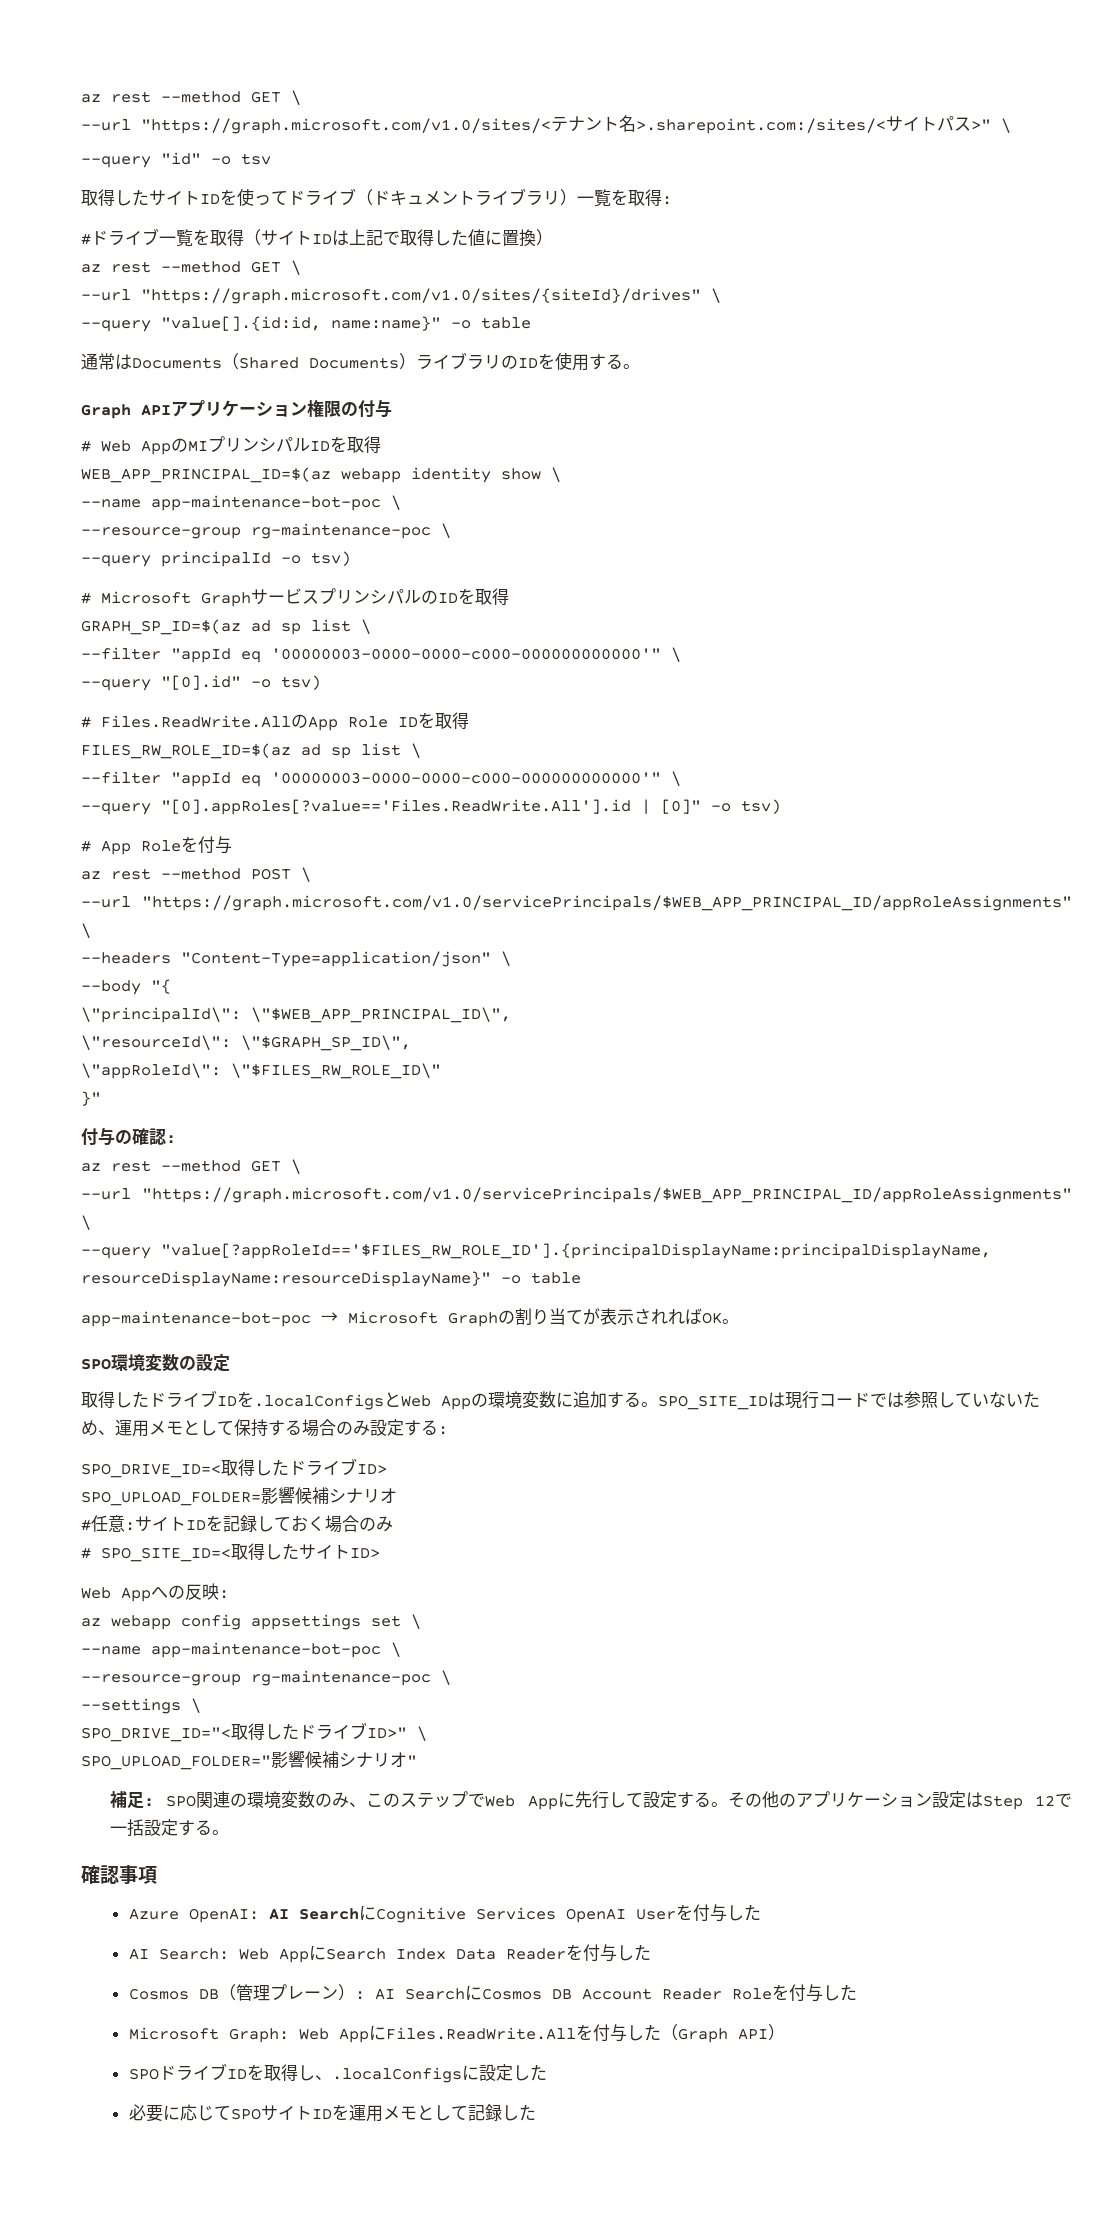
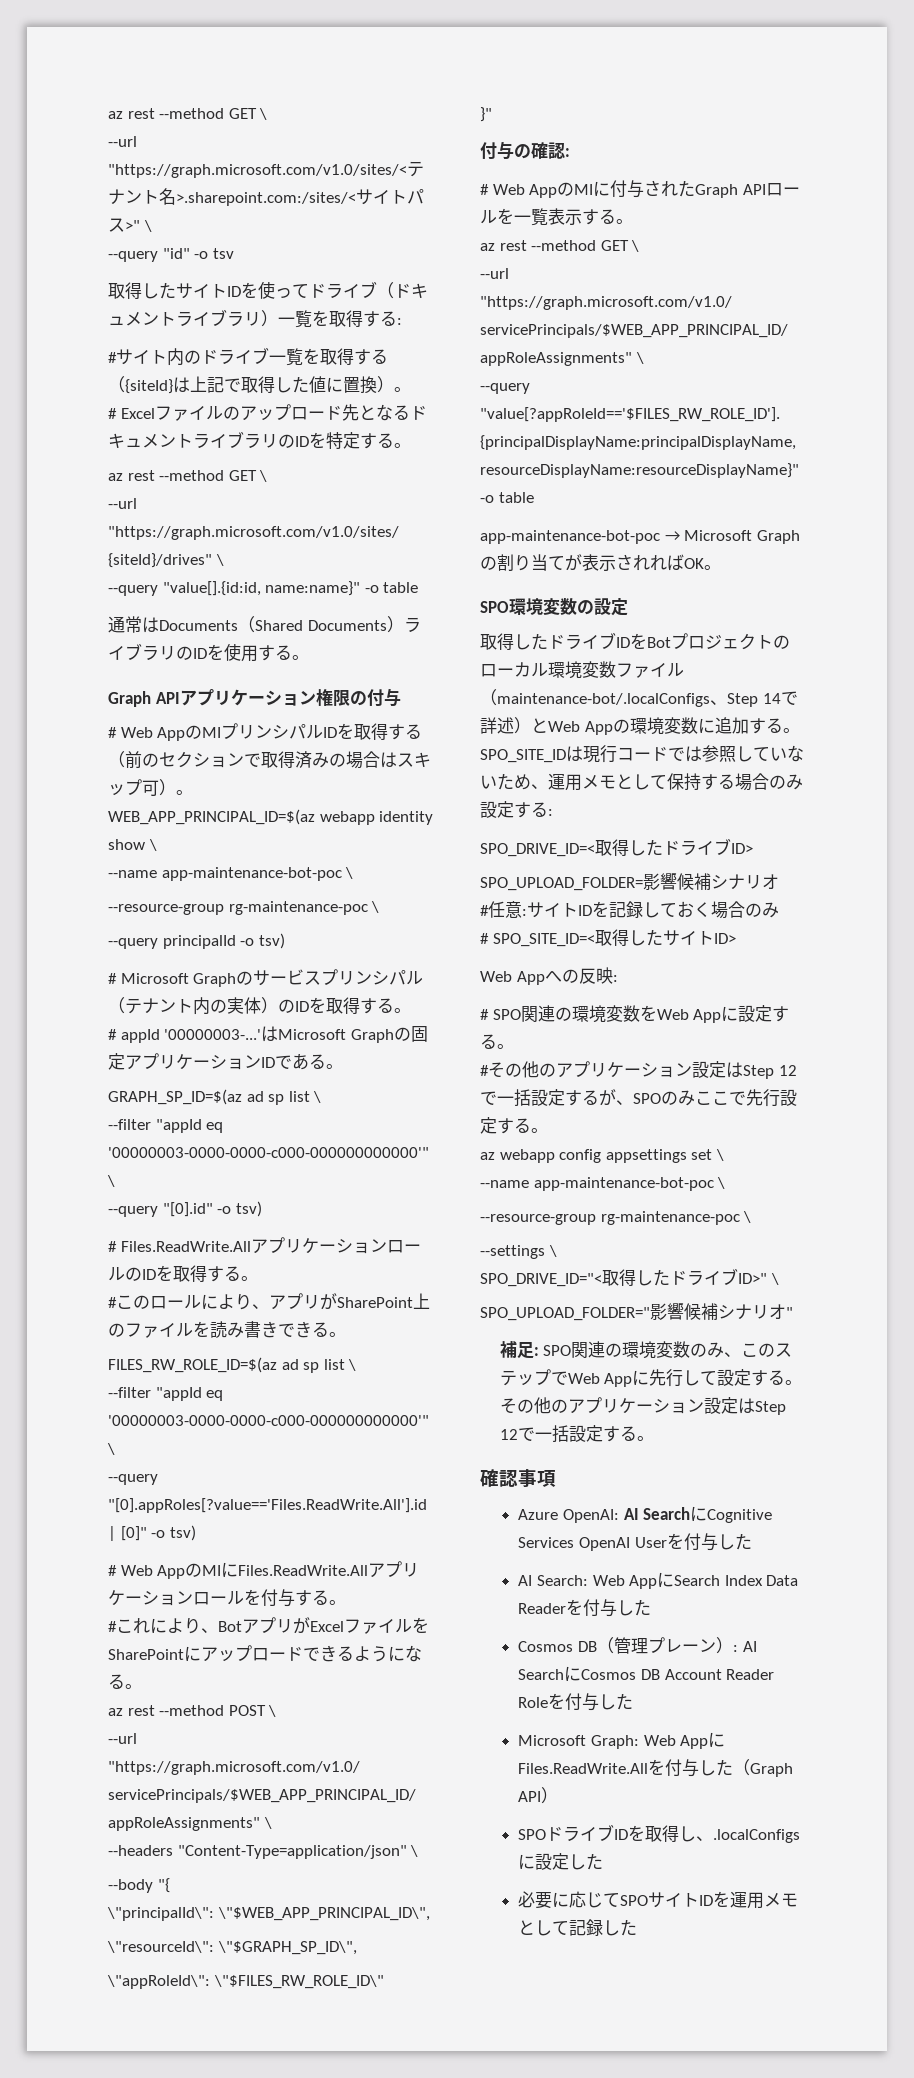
- 取得したサイトIDを使ってドライブ（ドキュメントライブラリ）一覧を取得:
- #ドライブ一覧を取得（サイトIDは上記で取得した値に置換）
+ 取得したサイトIDを使ってドライブ（ドキュメントライブラリ）一覧を取得する:
+ #サイト内のドライブ一覧を取得する（{siteId}は上記で取得した値に置換）。
+ # Excelファイルのアップロード先となるドキュメントライブラリのIDを特定する。
- # Web AppのMIプリンシパルIDを取得
+ # Web AppのMIプリンシパルIDを取得する（前のセクションで取得済みの場合はスキップ可）。
- # Microsoft GraphサービスプリンシパルのIDを取得
+ # Microsoft Graphのサービスプリンシパル（テナント内の実体）のIDを取得する。
+ # appId '00000003-...'はMicrosoft Graphの固定アプリケーションIDである。
- # Files.ReadWrite.AllのApp Role IDを取得
+ # Files.ReadWrite.AllアプリケーションロールのIDを取得する。
+ #このロールにより、アプリがSharePoint上のファイルを読み書きできる。
- # App Roleを付与
+ # Web AppのMIにFiles.ReadWrite.Allアプリケーションロールを付与する。
+ #これにより、BotアプリがExcelファイルをSharePointにアップロードできるようになる。
+ # Web AppのMIに付与されたGraph APIロールを一覧表示する。
- 取得したドライブIDを.localConfigsとWeb Appの環境変数に追加する。
+ 取得したドライブIDをBotプロジェクトのローカル環境変数ファイル（maintenance-bot/.localConfigs、Step 14で詳述）とWeb Appの環境変数に追加する。
+ # SPO関連の環境変数をWeb Appに設定する。
+ #その他のアプリケーション設定はStep 12で一括設定するが、SPOのみここで先行設定する。

